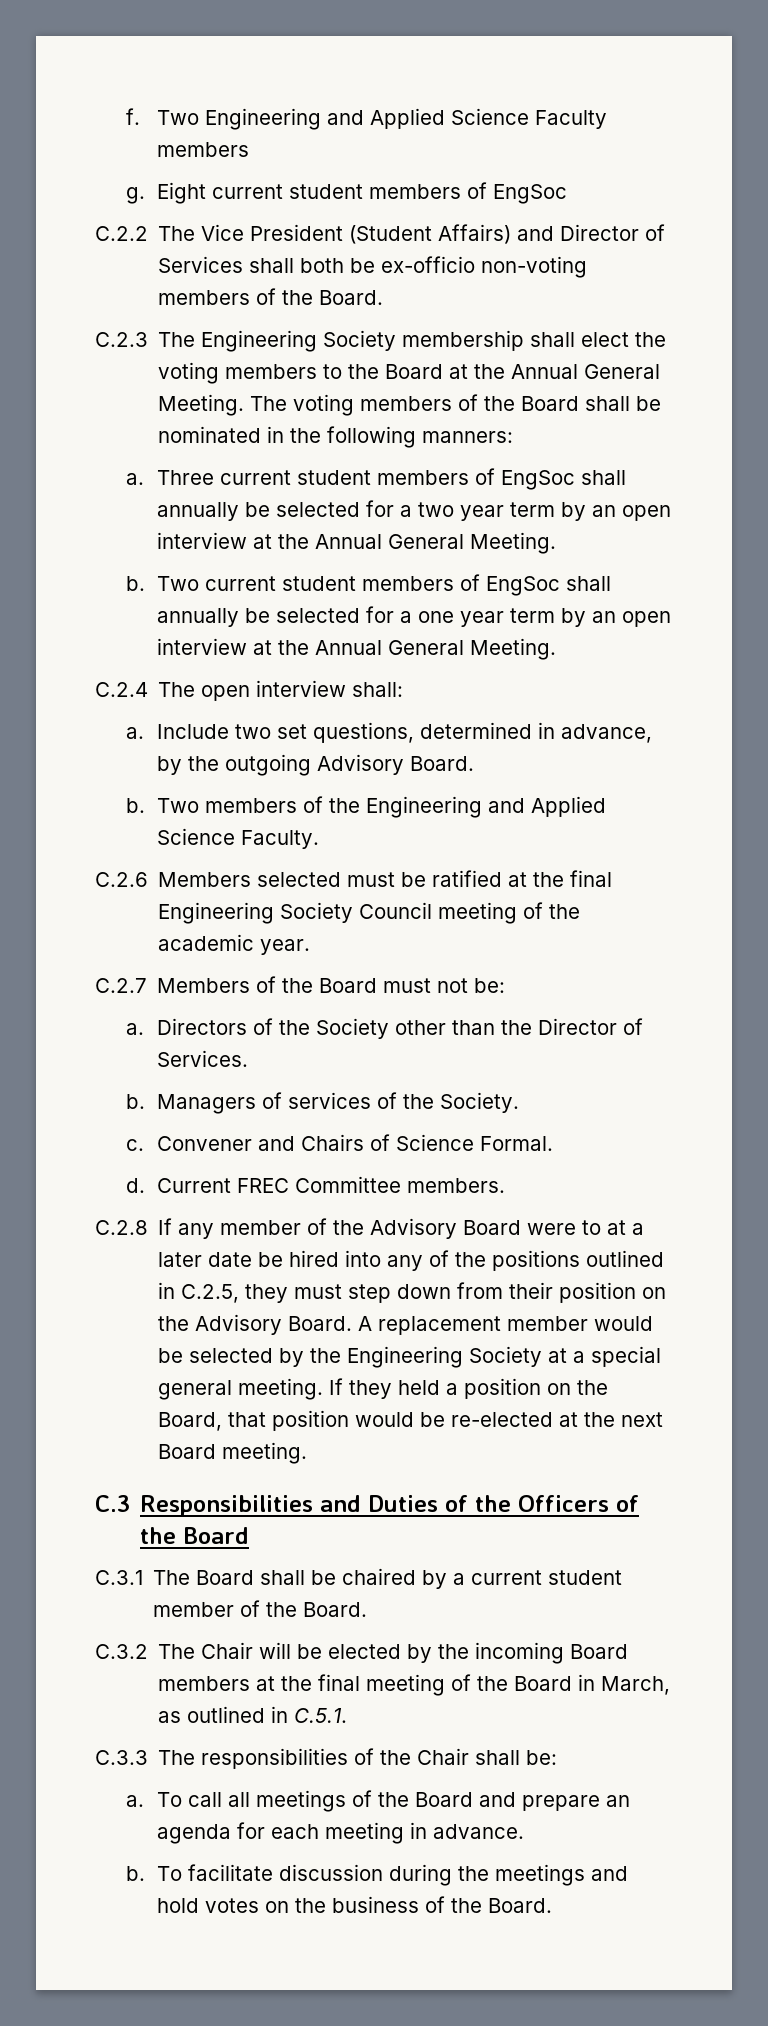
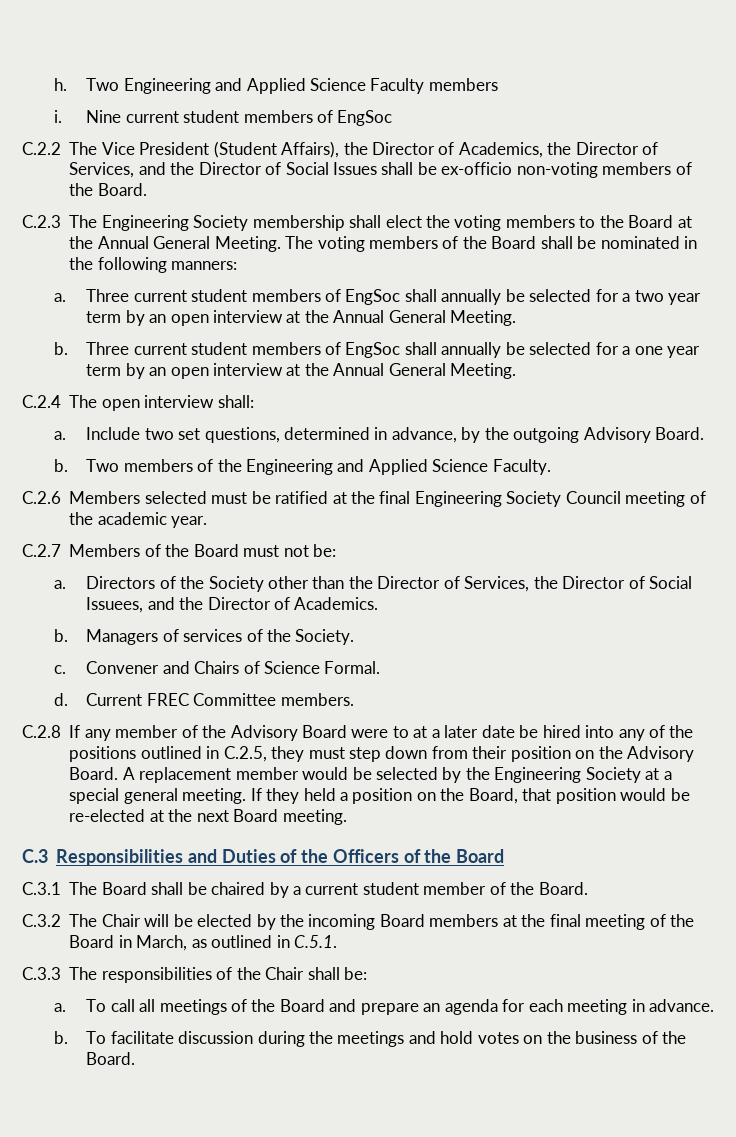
- f.
+ h.
- g. Eight current student members of EngSoc
+ i. Nine current student members of EngSoc
- C.2.2 The Vice President (Student Affairs) and Director of Services shall both be ex-officio non-voting members of the Board.
+ C.2.2 The Vice President (Student Affairs), the Director of Academics, the Director of Services, and the Director of Social Issues shall be ex-officio non-voting members of the Board.
- Two current student members of EngSoc shall annually be selected for a one year term by an open interview at the Annual General Meeting.
+ Three current student members of EngSoc shall annually be selected for a one year term by an open interview at the Annual General Meeting.
- Directors of the Society other than the Director of Services.
+ Directors of the Society other than the Director of Services, the Director of Social Issuees, and the Director of Academics.

